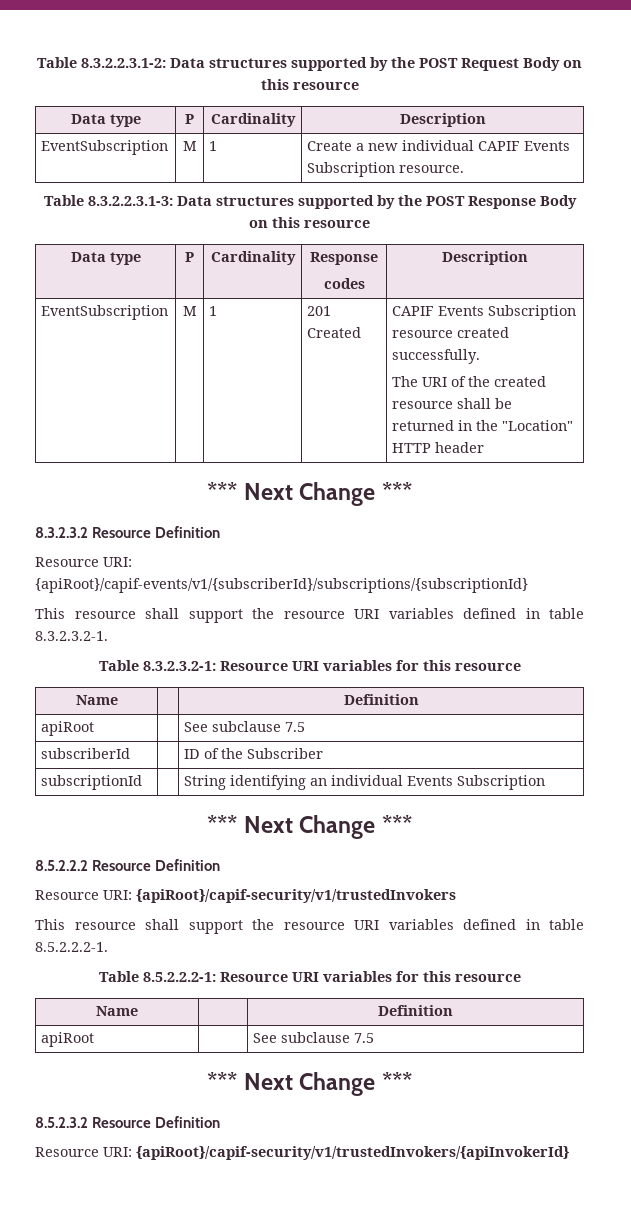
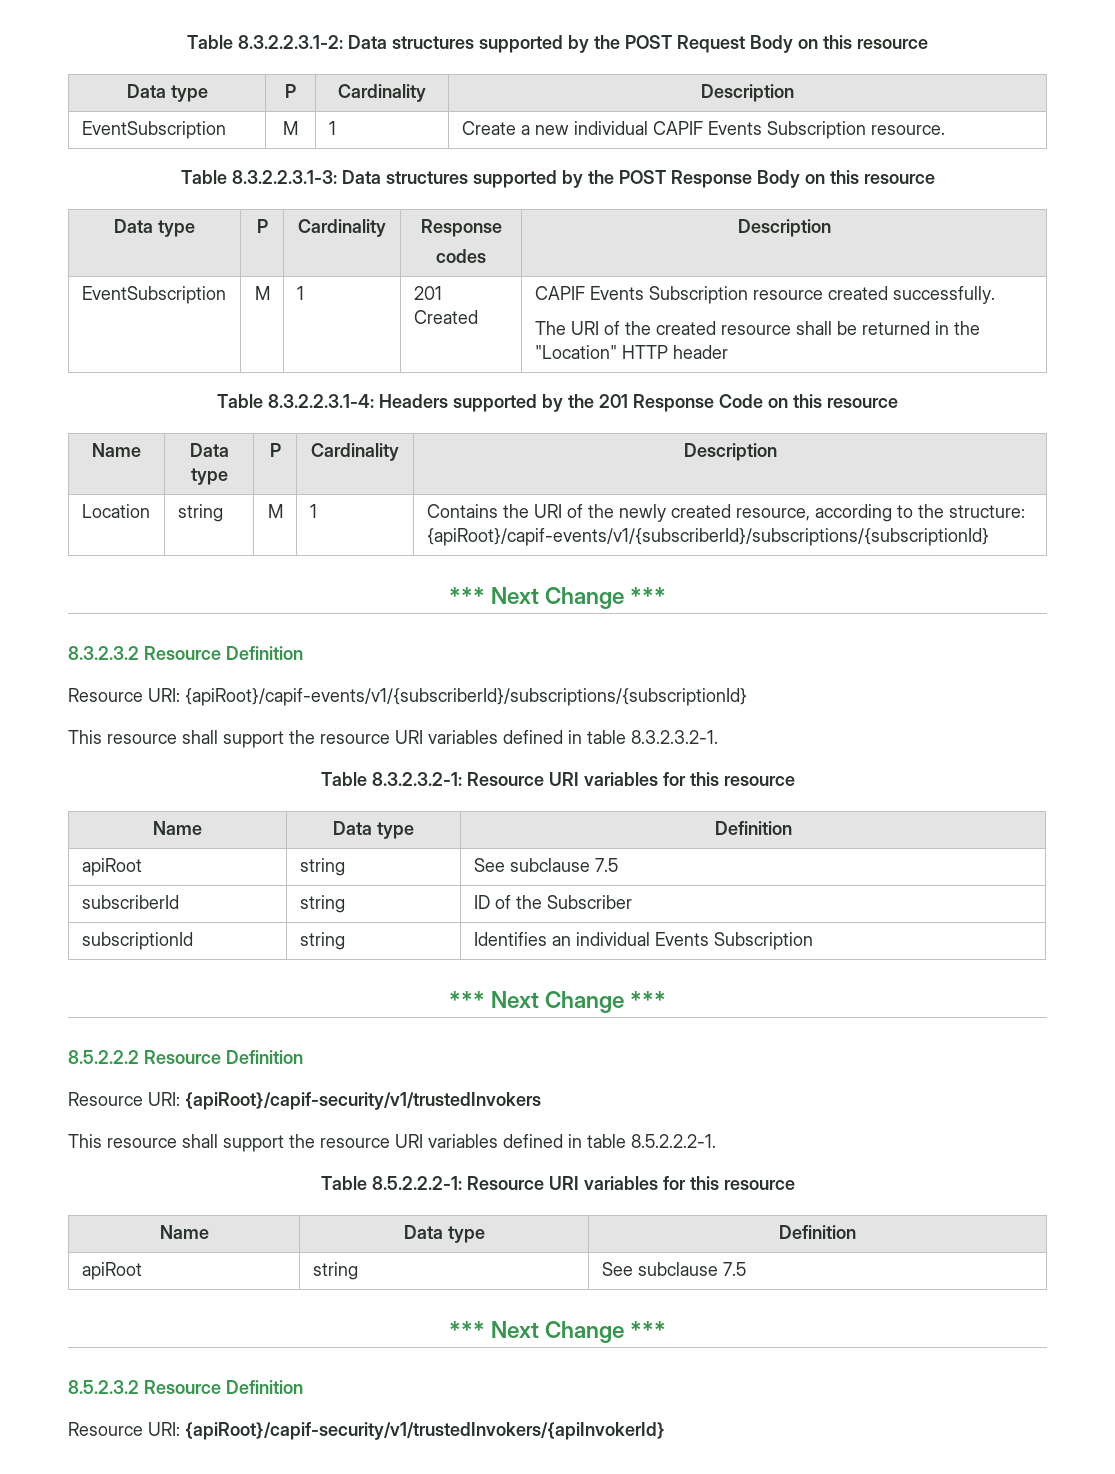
+ Table 8.3.2.2.3.1-4: Headers supported by the 201 Response Code on this resource
+ Name | Data type | P | Cardinality | Description
+ Location | string | M | 1 | Contains the URI of the newly created resource, according to the structure: {apiRoot}/capif-events/v1/{subscriberId}/subscriptions/{subscriptionId}
  Table 8.3.2.3.2-1: Resource URI variables for this resource
- Name | | Definition
- apiRoot | | See subclause 7.5
+ Name | Data type | Definition
+ apiRoot | string | See subclause 7.5
- subscriberId | | ID of the Subscriber
+ subscriberId | string | ID of the Subscriber
- subscriptionId | | String identifying an individual Events Subscription
+ subscriptionId | string | Identifies an individual Events Subscription
  Table 8.5.2.2.2-1: Resource URI variables for this resource
- Name | | Definition
- apiRoot | | See subclause 7.5
+ Name | Data type | Definition
+ apiRoot | string | See subclause 7.5

